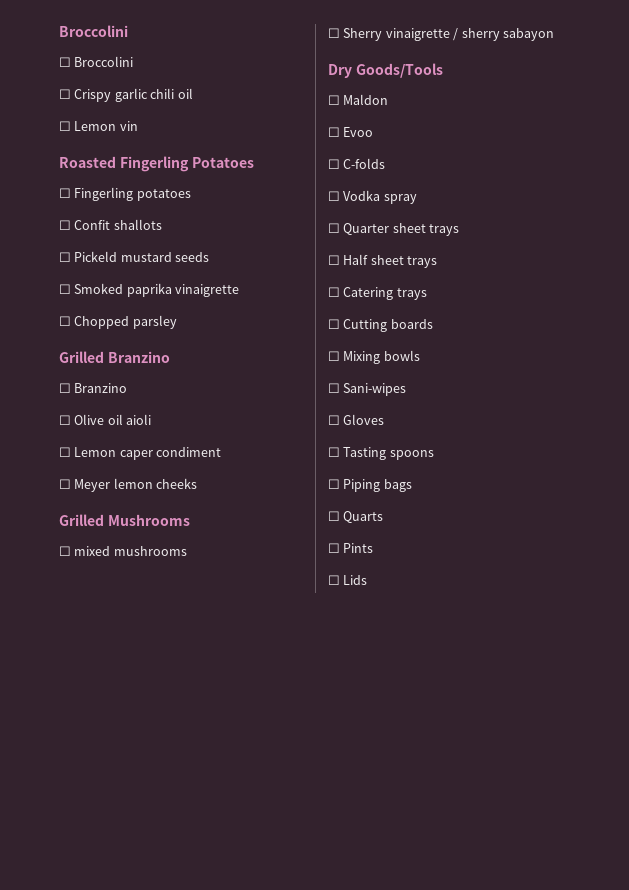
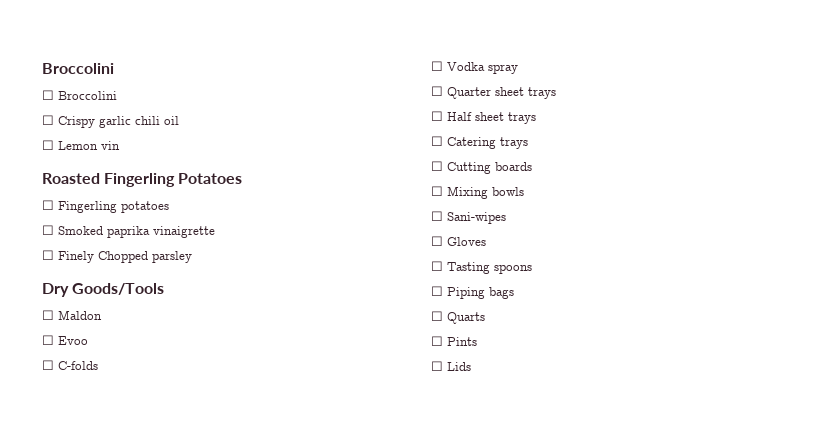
- ☐ Confit shallots
- ☐ Pickeld mustard seeds
- ☐ Chopped parsley
+ ☐ Finely Chopped parsley
- Grilled Branzino
- ☐ Branzino
- ☐ Olive oil aioli
- ☐ Lemon caper condiment
- ☐ Meyer lemon cheeks
- Grilled Mushrooms
- ☐ mixed mushrooms
- ☐ Sherry vinaigrette / sherry sabayon

